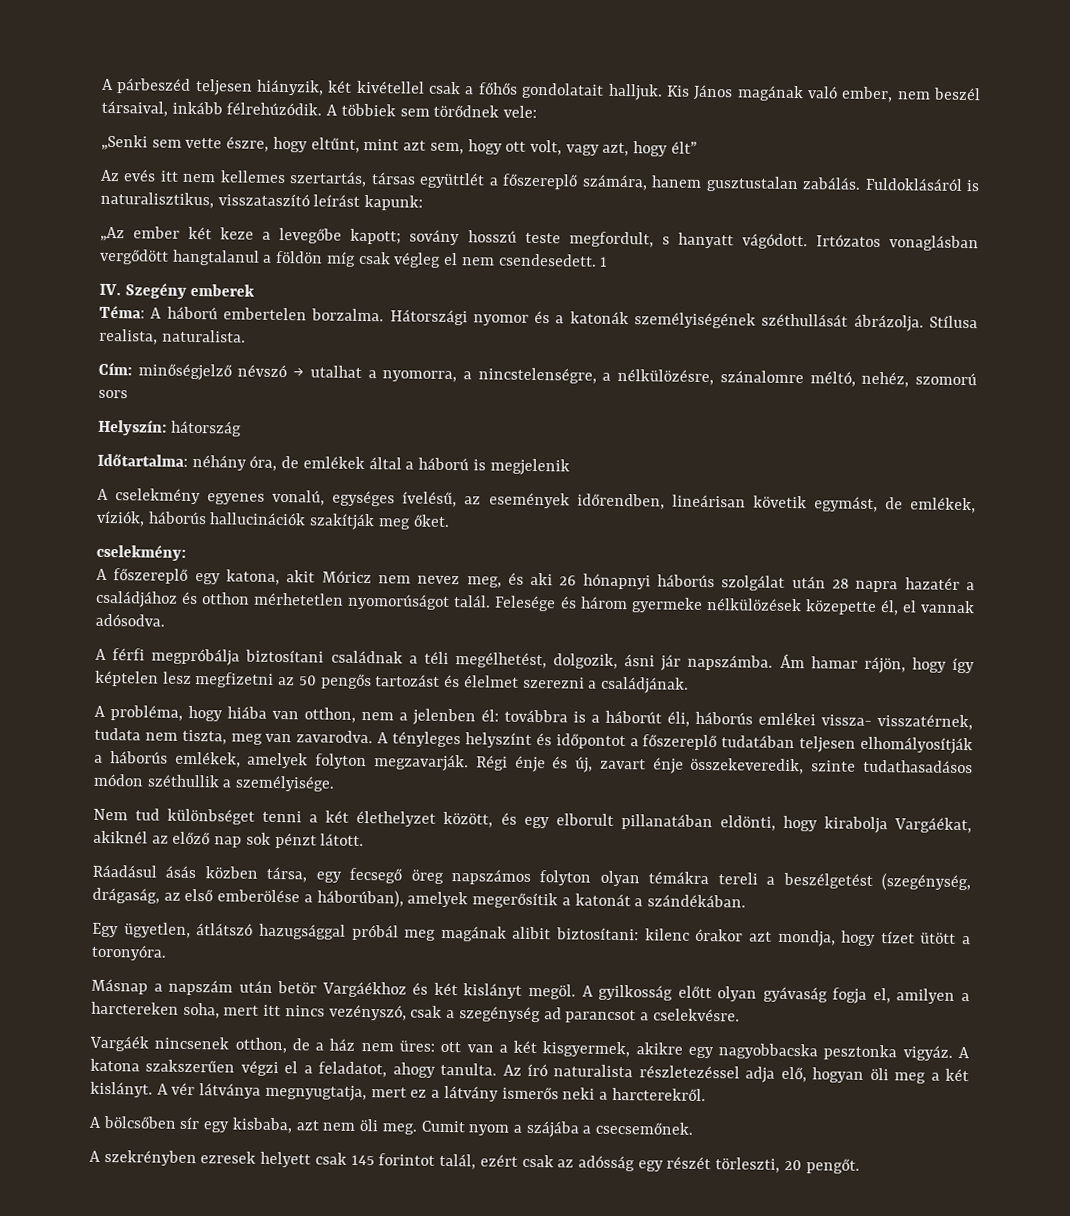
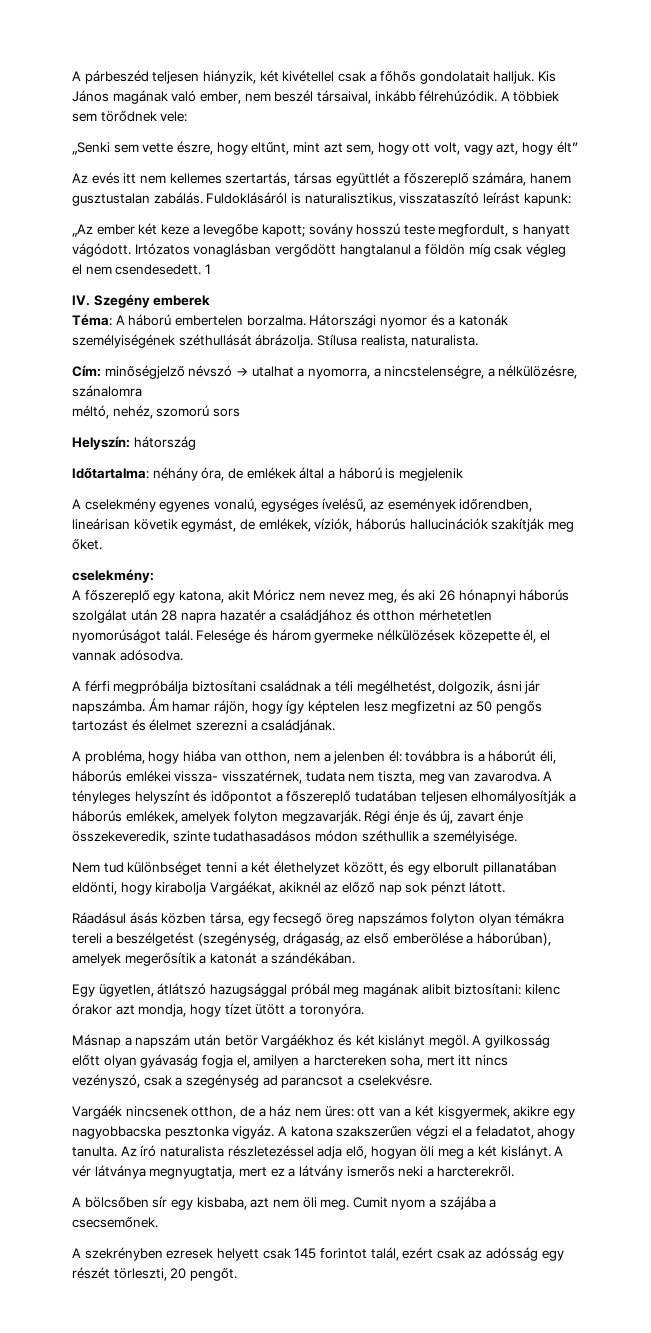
- Cím: minőségjelző névszó → utalhat a nyomorra, a nincstelenségre, a nélkülözésre, szánalomre méltó, nehéz, szomorú sors
+ Cím: minőségjelző névszó → utalhat a nyomorra, a nincstelenségre, a nélkülözésre, szánalomra
+ méltó, nehéz, szomorú sors

